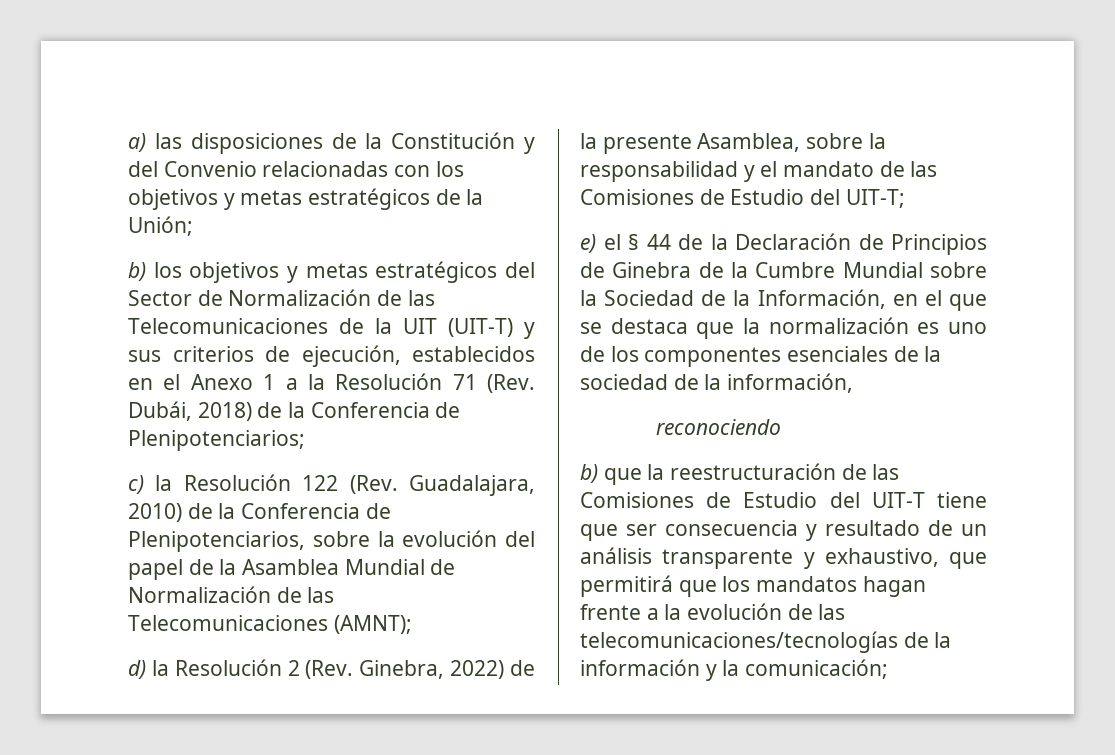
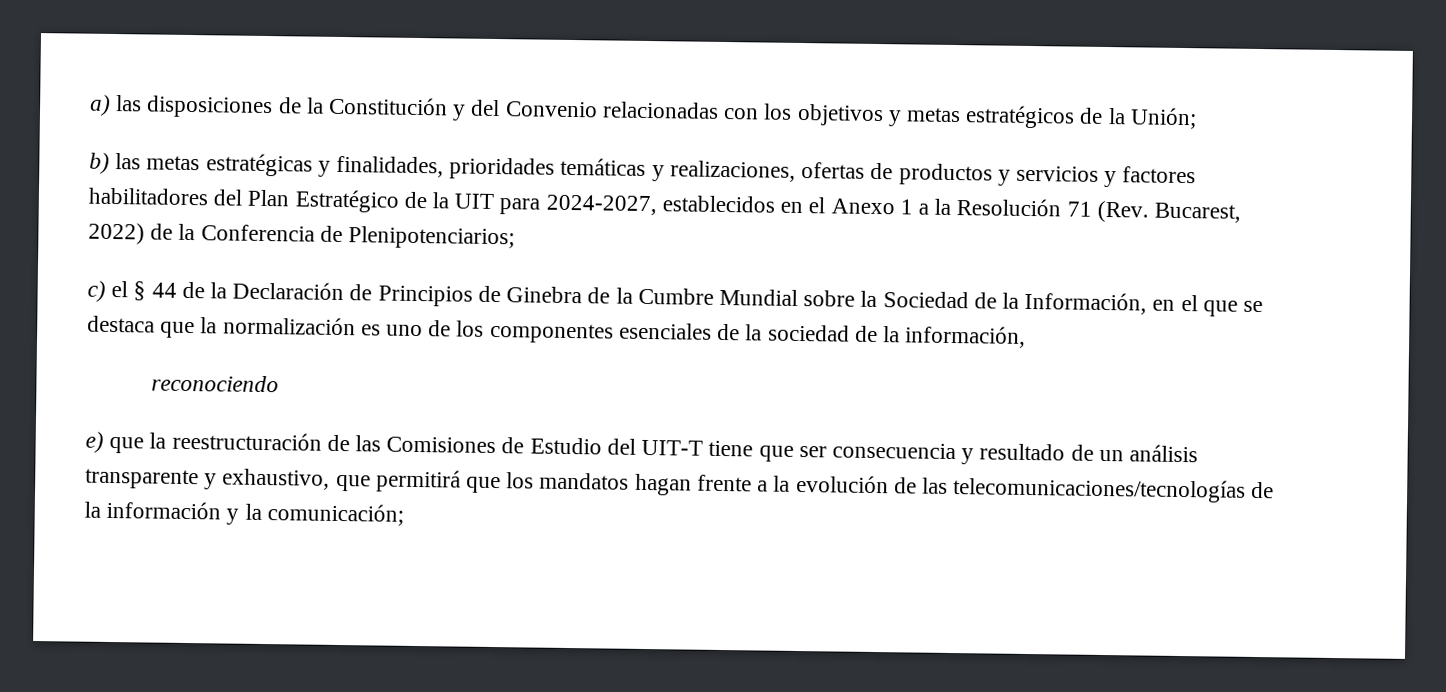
- b) los objetivos y metas estratégicos del Sector de Normalización de las Telecomunicaciones de la UIT (UIT-T) y sus criterios de ejecución, establecidos en el Anexo 1 a la Resolución 71 (Rev. Dubái, 2018) de la Conferencia de Plenipotenciarios;
+ b) las metas estratégicas y finalidades, prioridades temáticas y realizaciones, ofertas de productos y servicios y factores habilitadores del Plan Estratégico de la UIT para 2024-2027, establecidos en el Anexo 1 a la Resolución 71 (Rev. Bucarest, 2022) de la Conferencia de Plenipotenciarios;
- c) la Resolución 122 (Rev. Guadalajara, 2010) de la Conferencia de Plenipotenciarios, sobre la evolución del papel de la Asamblea Mundial de Normalización de las Telecomunicaciones (AMNT);
- d) la Resolución 2 (Rev. Ginebra, 2022) de la presente Asamblea, sobre la responsabilidad y el mandato de las Comisiones de Estudio del UIT-T;
- e) el § 44 de la Declaración de Principios de Ginebra de la Cumbre Mundial sobre la Sociedad de la Información, en el que se destaca que la normalización es uno de los componentes esenciales de la sociedad de la información,
+ c) el § 44 de la Declaración de Principios de Ginebra de la Cumbre Mundial sobre la Sociedad de la Información, en el que se destaca que la normalización es uno de los componentes esenciales de la sociedad de la información,
- b) que la reestructuración de las Comisiones de Estudio del UIT-T tiene que ser consecuencia y resultado de un análisis transparente y exhaustivo, que permitirá que los mandatos hagan frente a la evolución de las telecomunicaciones/tecnologías de la información y la comunicación;
+ e) que la reestructuración de las Comisiones de Estudio del UIT-T tiene que ser consecuencia y resultado de un análisis transparente y exhaustivo, que permitirá que los mandatos hagan frente a la evolución de las telecomunicaciones/tecnologías de la información y la comunicación;

